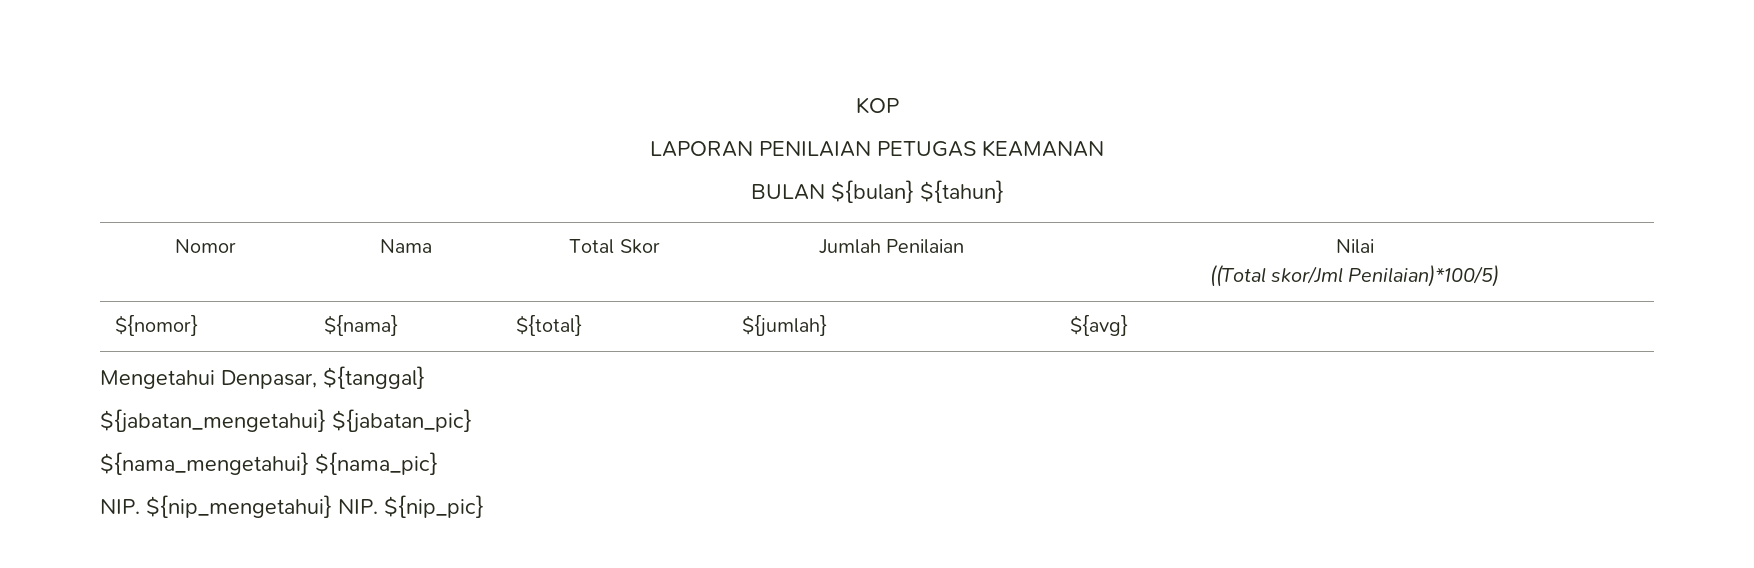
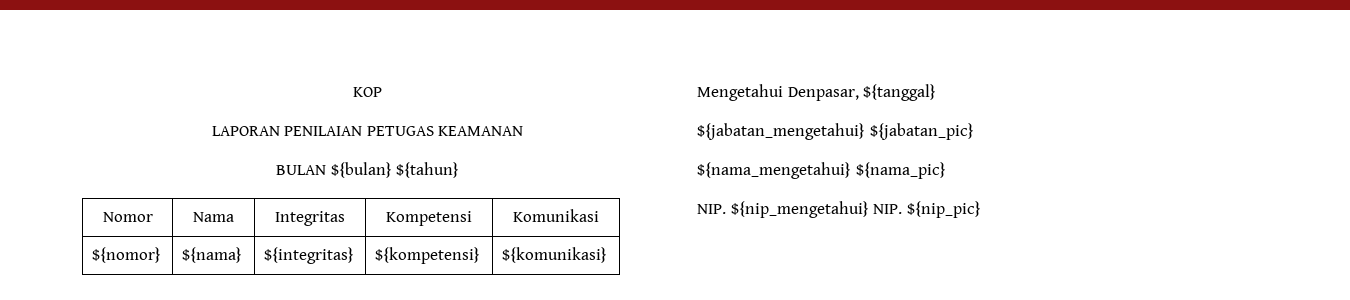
- Nomor | Nama | Total Skor | Jumlah Penilaian | Nilai
- ((Total skor/Jml Penilaian)*100/5)
+ Nomor | Nama | Integritas | Kompetensi | Komunikasi
- ${nomor} | ${nama} | ${total} | ${jumlah} | ${avg}
+ ${nomor} | ${nama} | ${integritas} | ${kompetensi} | ${komunikasi}

